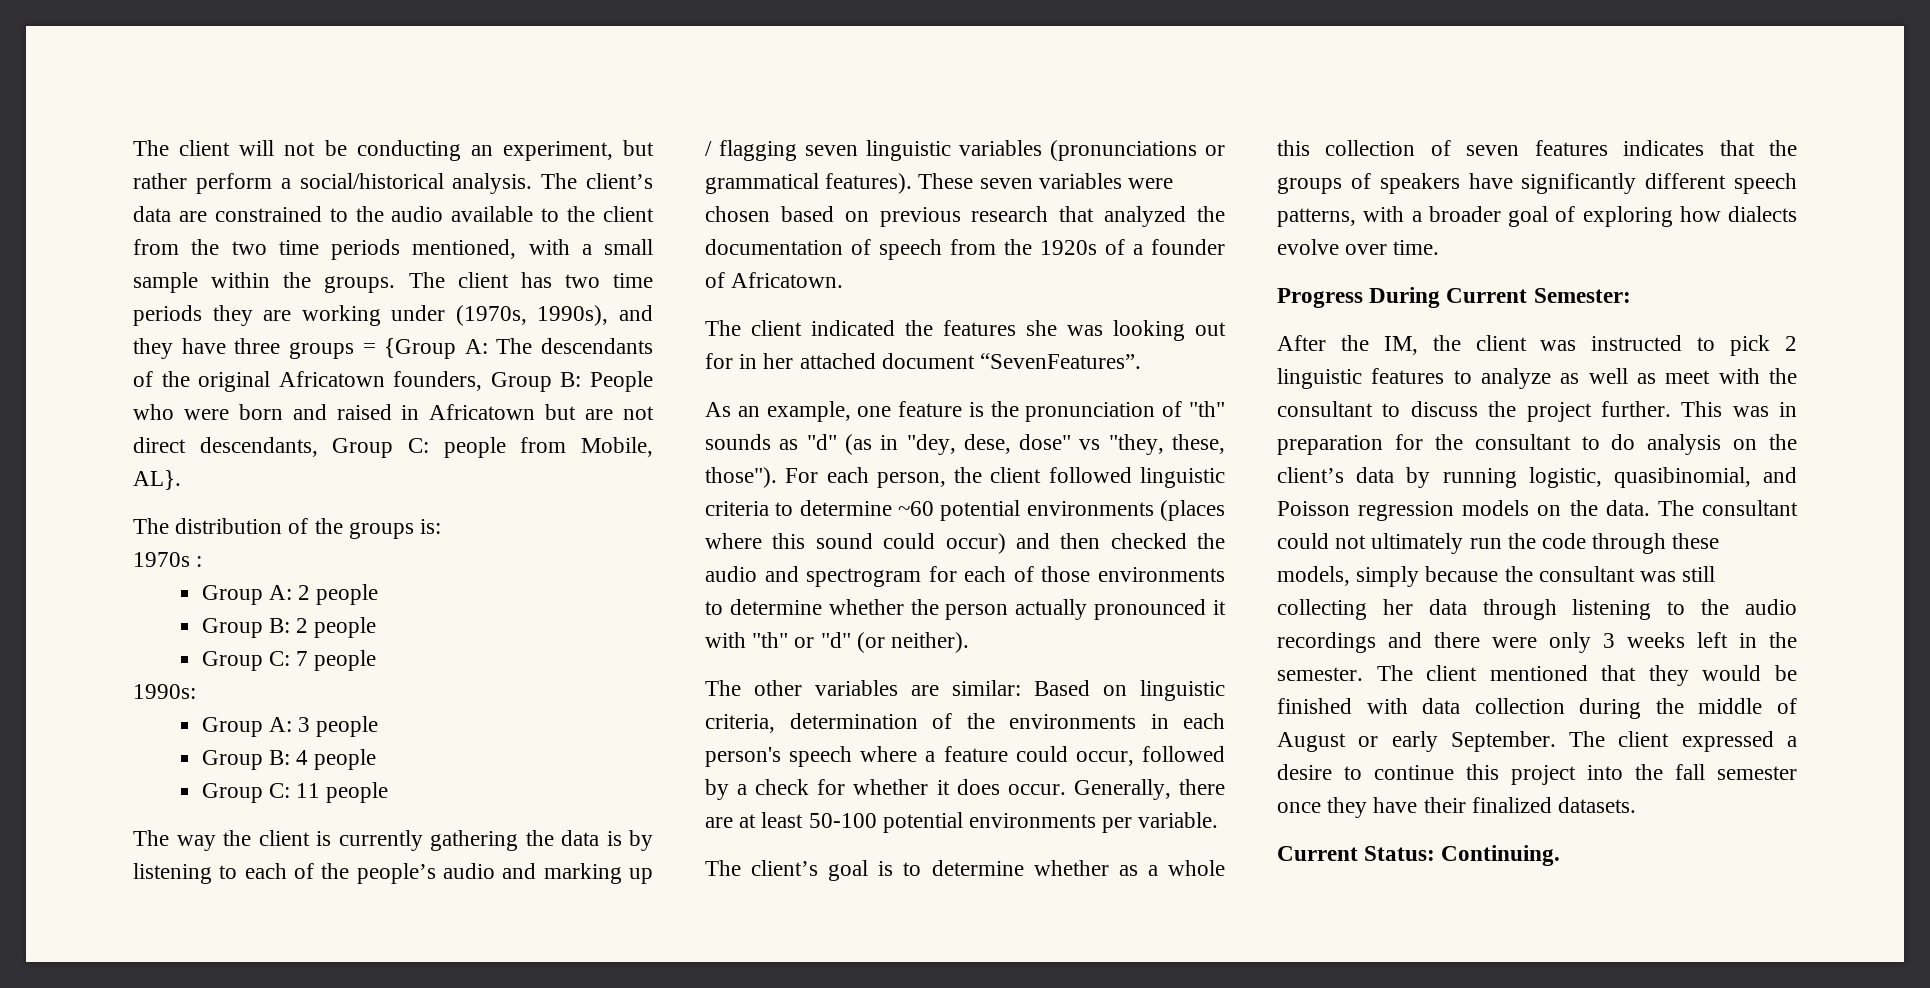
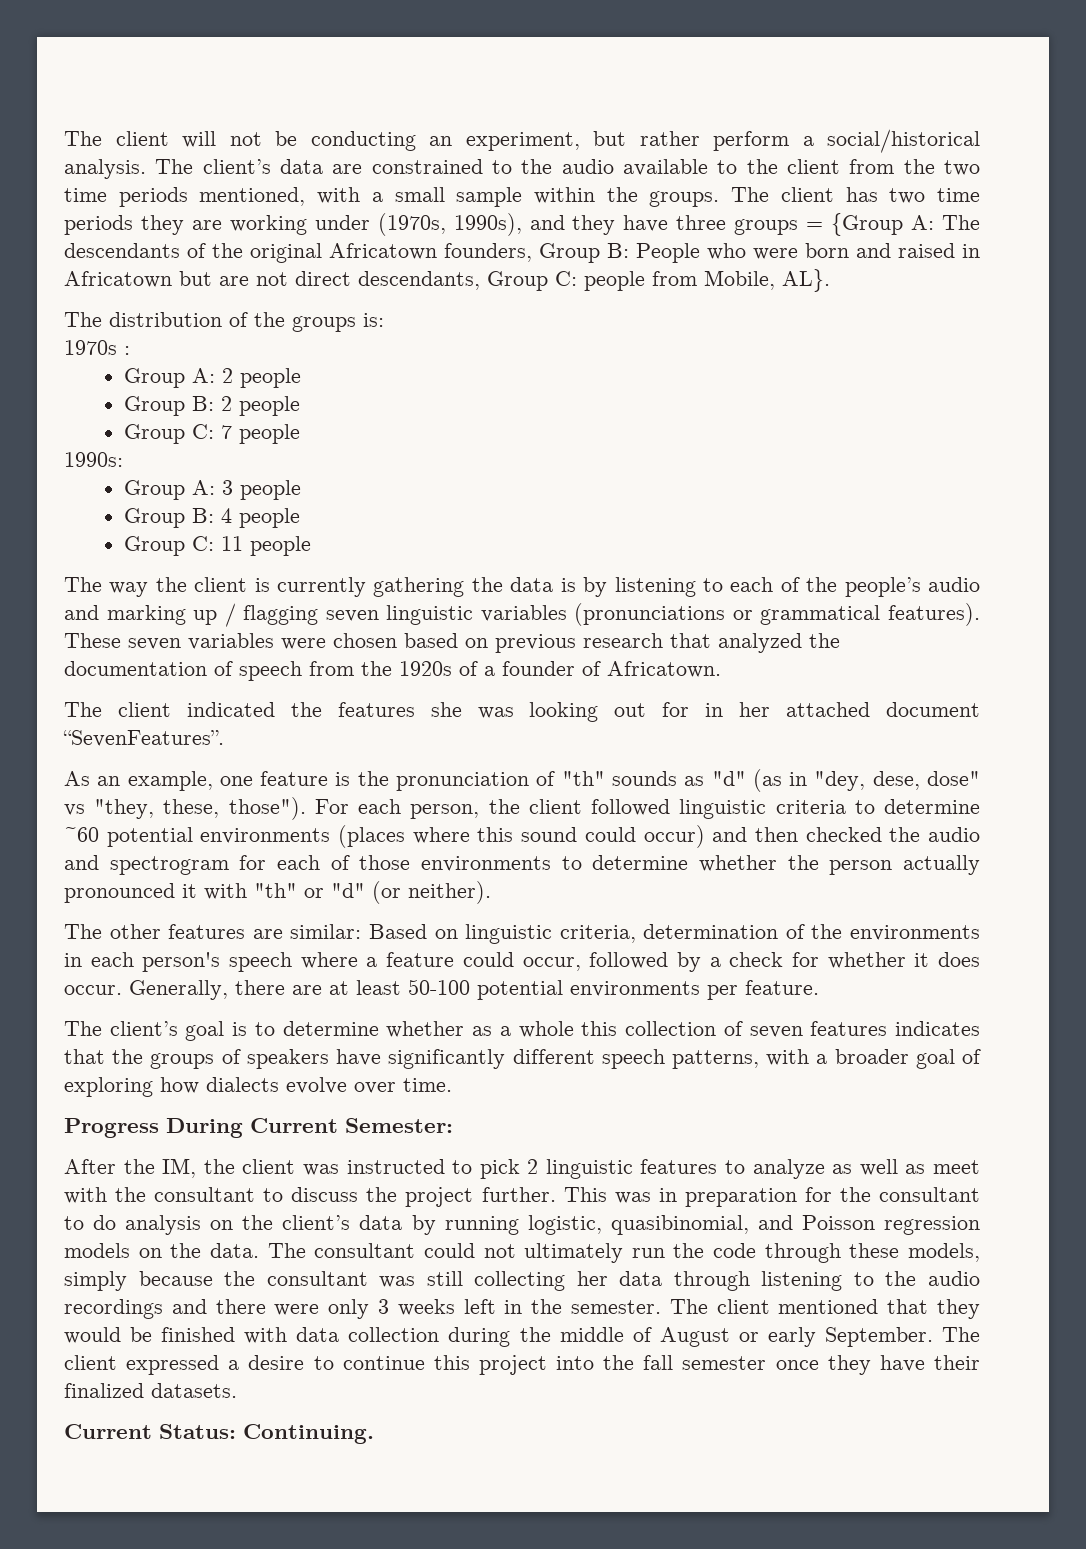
- The other variables are similar: Based on linguistic criteria, determination of the environments in each person's speech where a feature could occur, followed by a check for whether it does occur.
+ The other features are similar: Based on linguistic criteria, determination of the environments in each person's speech where a feature could occur, followed by a check for whether it does occur.
- Generally, there are at least 50-100 potential environments per variable.
+ Generally, there are at least 50-100 potential environments per feature.

